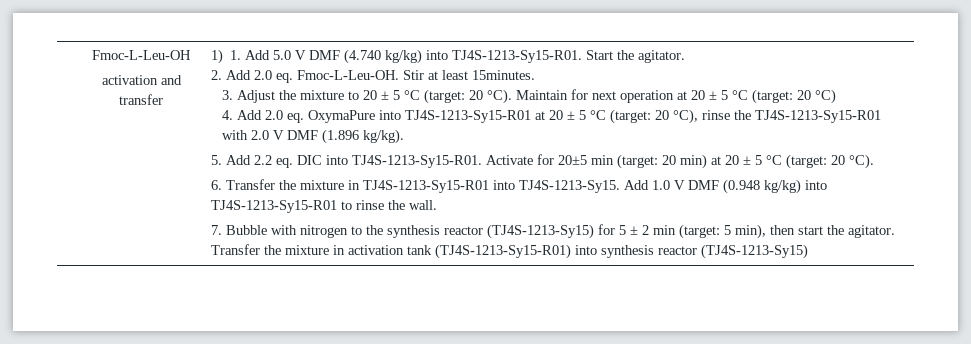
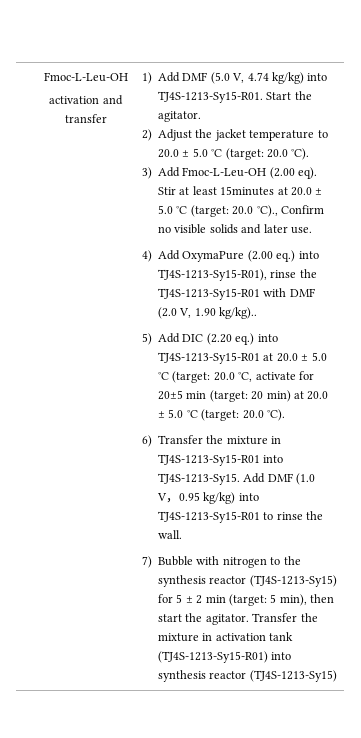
- 1) 1. Add 5.0 V DMF (4.740 kg/kg) into TJ4S-1213-Sy15-R01.
+ 1) Add DMF (5.0 V, 4.74 kg/kg) into TJ4S-1213-Sy15-R01.
- 2. Add 2.0 eq. Fmoc-L-Leu-OH. Stir at least 15minutes.
- 3. Adjust the mixture to 20 ± 5 °C (target: 20 °C). Maintain for next operation at 20 ± 5 °C (target: 20 °C)
- 4. Add 2.0 eq. OxymaPure into TJ4S-1213-Sy15-R01 at 20 ± 5 °C (target: 20 °C), rinse the TJ4S-1213-Sy15-R01 with 2.0 V DMF (1.896 kg/kg).
- 5. Add 2.2 eq. DIC into TJ4S-1213-Sy15-R01. Activate for 20±5 min (target: 20 min) at 20 ± 5 °C (target: 20 °C).
- 6. Transfer the mixture in TJ4S-1213-Sy15-R01 into TJ4S-1213-Sy15.
+ 2) Adjust the jacket temperature to 20.0 ± 5.0 °C (target: 20.0 °C).
+ 3) Add Fmoc-L-Leu-OH (2.00 eq). Stir at least 15minutes at 20.0 ± 5.0 °C (target: 20.0 °C)., Confirm no visible solids and later use.
+ 4) Add OxymaPure (2.00 eq.) into TJ4S-1213-Sy15-R01), rinse the TJ4S-1213-Sy15-R01 with DMF (2.0 V, 1.90 kg/kg)..
+ 5) Add DIC (2.20 eq.) into TJ4S-1213-Sy15-R01 at 20.0 ± 5.0 °C (target: 20.0 °C, activate for 20±5 min (target: 20 min) at 20.0 ± 5.0 °C (target: 20.0 °C).
+ 6) Transfer the mixture in TJ4S-1213-Sy15-R01 into TJ4S-1213-Sy15.
- Add 1.0 V DMF (0.948 kg/kg) into TJ4S-1213-Sy15-R01 to rinse the wall.
+ Add DMF (1.0 V，0.95 kg/kg) into TJ4S-1213-Sy15-R01 to rinse the wall.
- 7. Bubble with nitrogen to the synthesis reactor (TJ4S-1213-Sy15) for 5 ± 2 min (target: 5 min), then start the agitator.
+ 7) Bubble with nitrogen to the synthesis reactor (TJ4S-1213-Sy15) for 5 ± 2 min (target: 5 min), then start the agitator.

